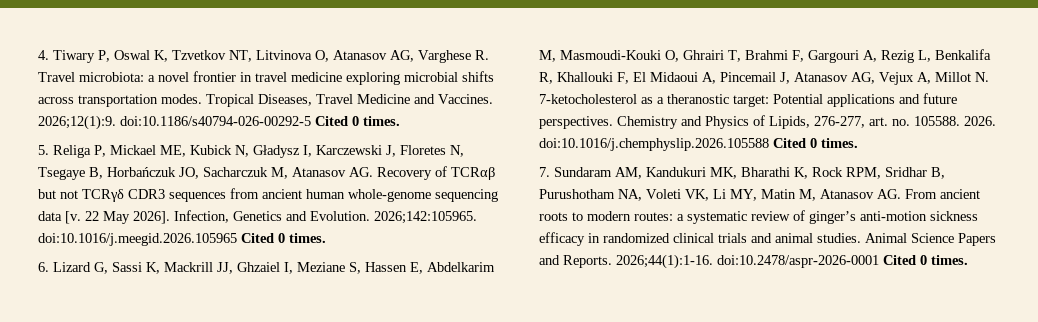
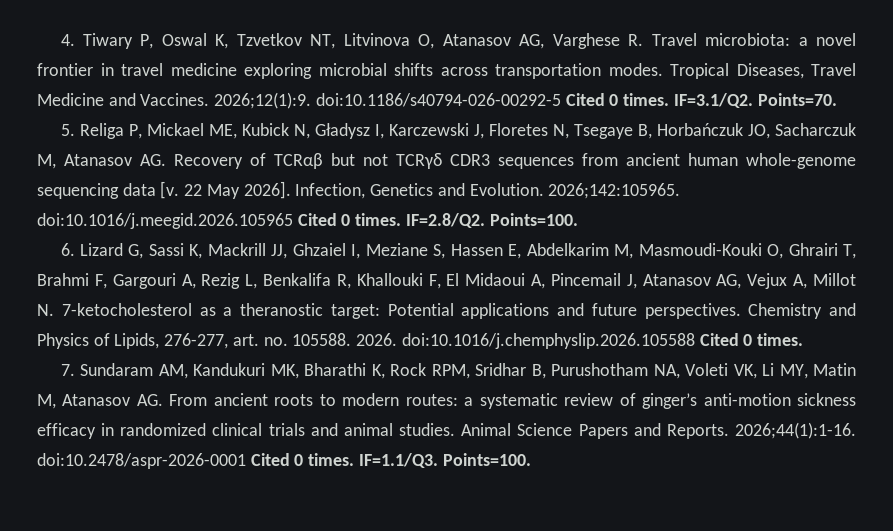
+ IF=3.1/Q2. Points=70.
+ IF=2.8/Q2. Points=100.
+ IF=1.1/Q3. Points=100.

